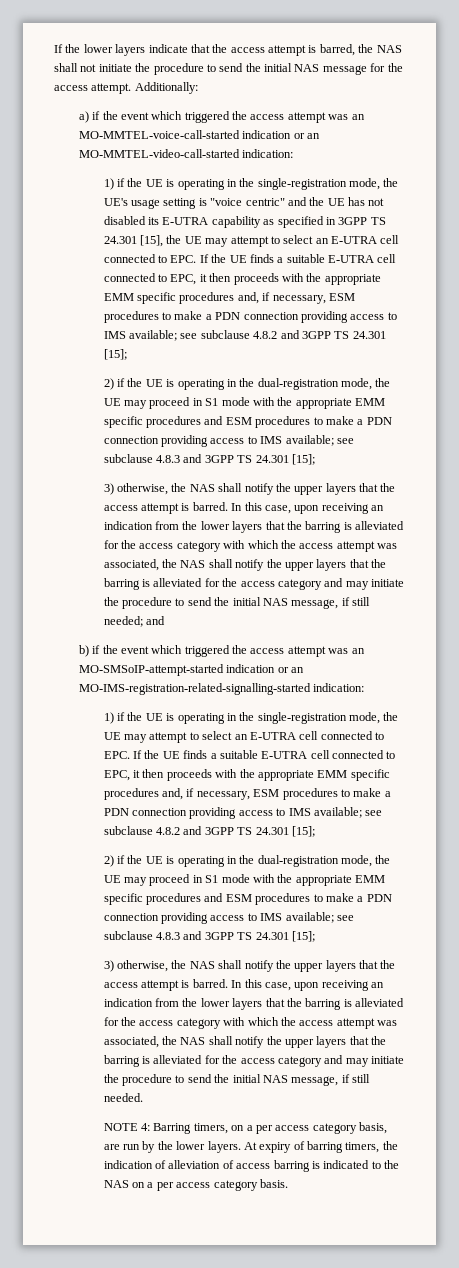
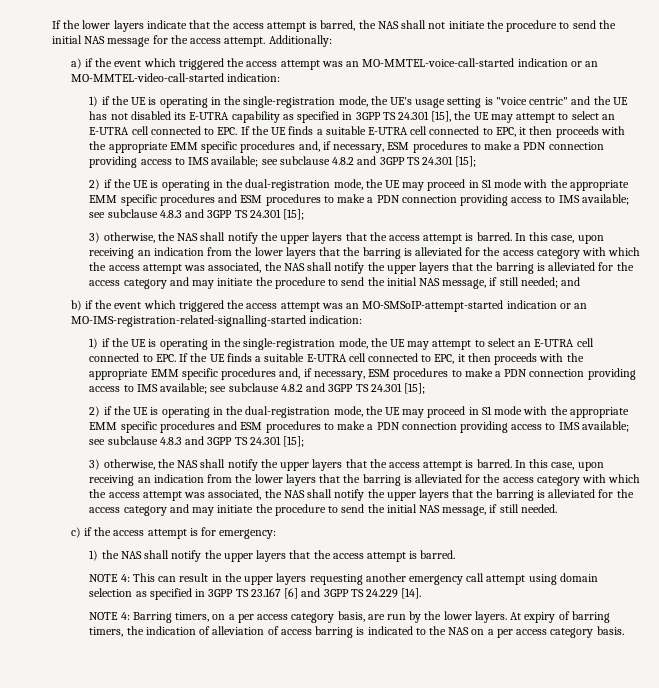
+ c) if the access attempt is for emergency:
+ 1) the NAS shall notify the upper layers that the access attempt is barred.
+ NOTE 4: This can result in the upper layers requesting another emergency call attempt using domain selection as specified in 3GPP TS 23.167 [6] and 3GPP TS 24.229 [14].

